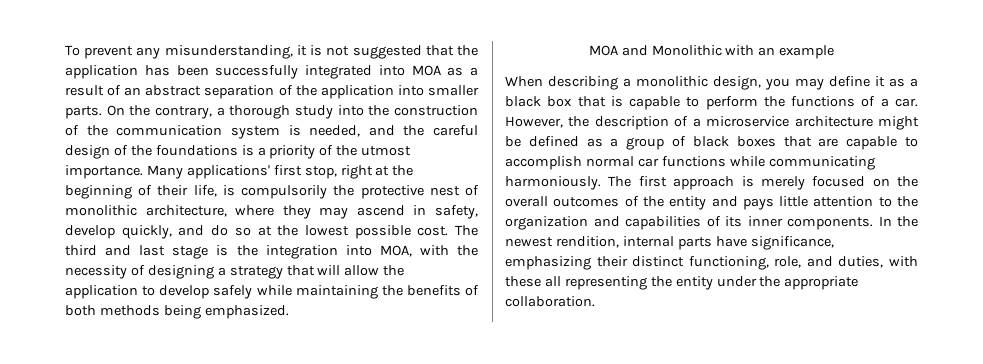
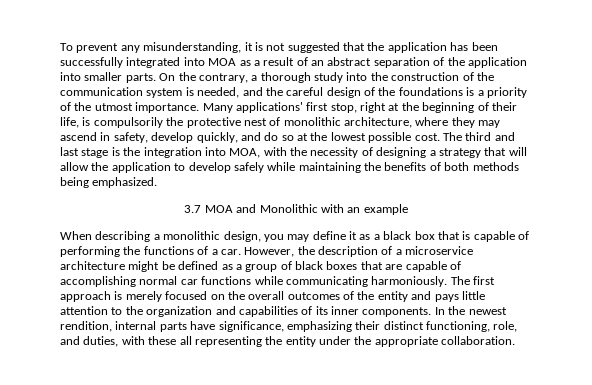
- MOA and Monolithic with an example
+ 3.7 MOA and Monolithic with an example
- When describing a monolithic design, you may define it as a black box that is capable to perform the functions of a car.
+ When describing a monolithic design, you may define it as a black box that is capable of performing the functions of a car.
- However, the description of a microservice architecture might be defined as a group of black boxes that are capable to accomplish normal car functions while communicating harmoniously.
+ However, the description of a microservice architecture might be defined as a group of black boxes that are capable of accomplishing normal car functions while communicating harmoniously.

